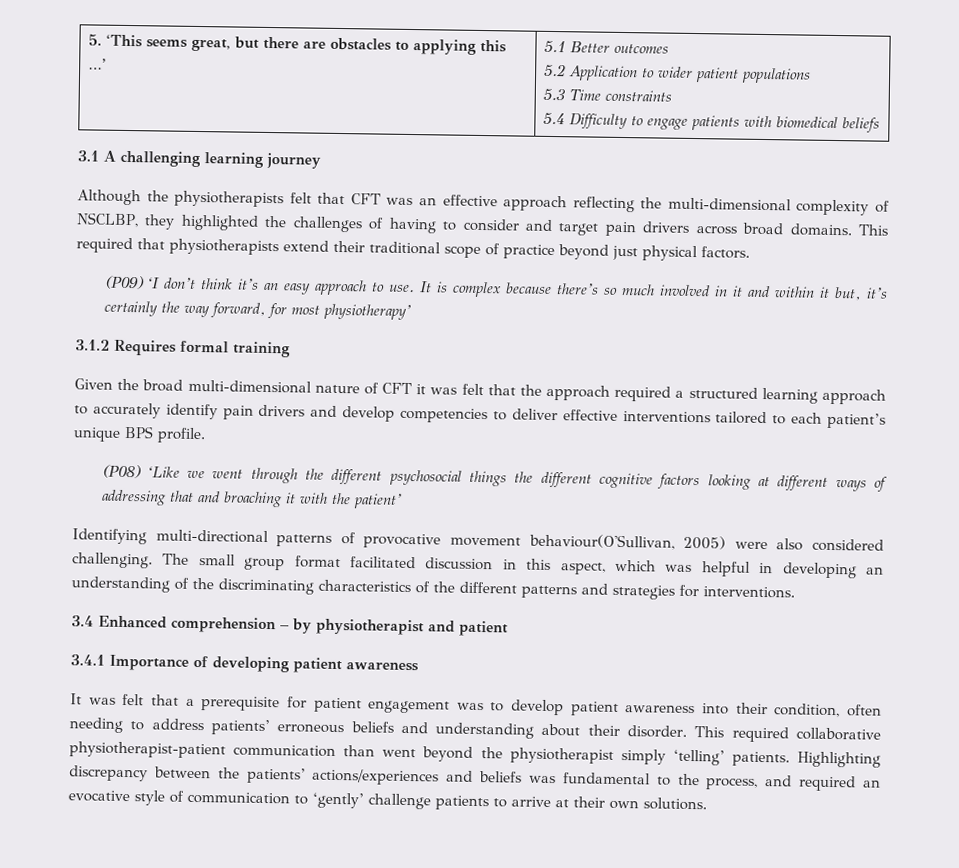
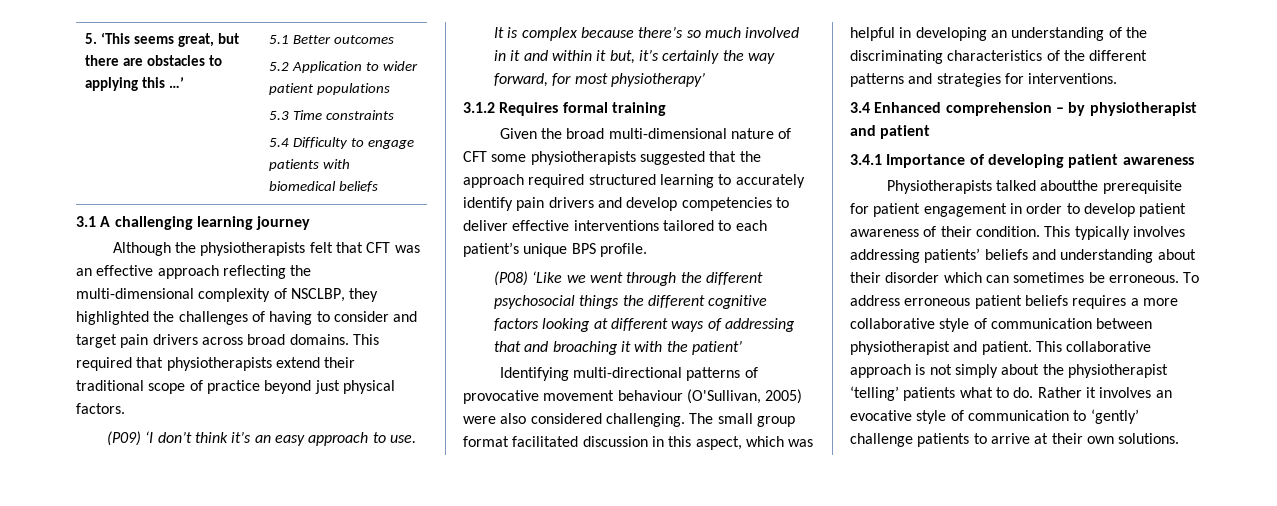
- Given the broad multi-dimensional nature of CFT it was felt that the approach required a structured learning approach to accurately identify pain drivers and develop competencies to deliver effective interventions tailored to each patient’s unique BPS profile.
+ Given the broad multi-dimensional nature of CFT some physiotherapists suggested that the approach required structured learning to accurately identify pain drivers and develop competencies to deliver effective interventions tailored to each patient’s unique BPS profile.
- Identifying multi-directional patterns of provocative movement behaviour(O'Sullivan, 2005) were also considered challenging.
+ Identifying multi-directional patterns of provocative movement behaviour (O'Sullivan, 2005) were also considered challenging.
- It was felt that a prerequisite for patient engagement was to develop patient awareness into their condition, often needing to address patients’ erroneous beliefs and understanding about their disorder. This required collaborative physiotherapist-patient communication than went beyond the physiotherapist simply ‘telling’ patients. Highlighting discrepancy between the patients’ actions/experiences and beliefs was fundamental to the process, and required an evocative style of communication to ‘gently’ challenge patients to arrive at their own solutions.
+ Physiotherapists talked aboutthe prerequisite for patient engagement in order to develop patient awareness of their condition. This typically involves addressing patients’ beliefs and understanding about their disorder which can sometimes be erroneous. To address erroneous patient beliefs requires a more collaborative style of communication between physiotherapist and patient. This collaborative approach is not simply about the physiotherapist ‘telling’ patients what to do. Rather it involves an evocative style of communication to ‘gently’ challenge patients to arrive at their own solutions.

